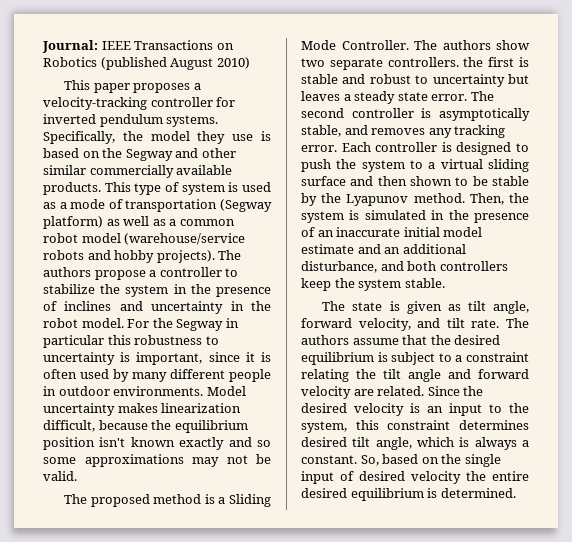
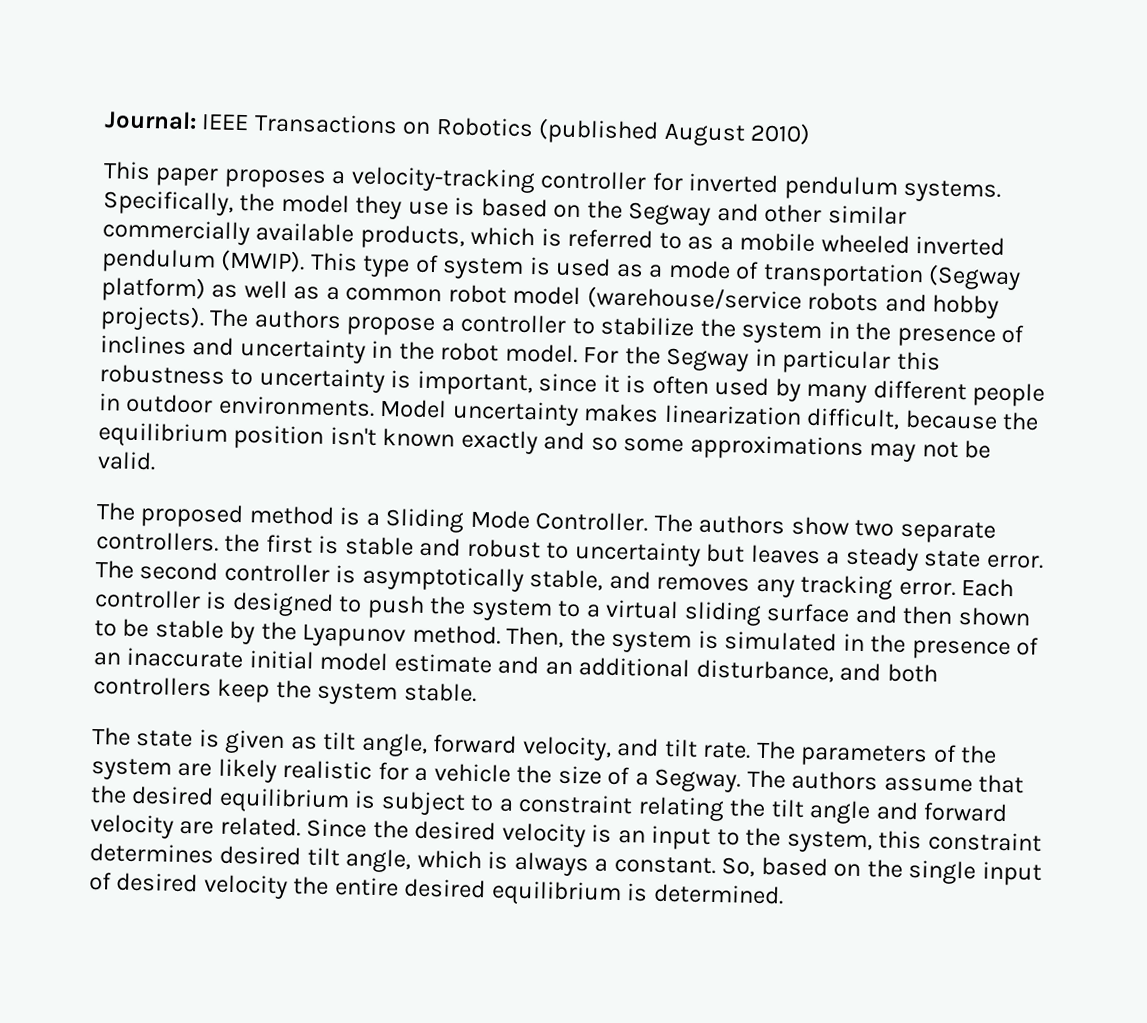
- Specifically, the model they use is based on the Segway and other similar commercially available products.
+ Specifically, the model they use is based on the Segway and other similar commercially available products, which is referred to as a mobile wheeled inverted pendulum (MWIP).
- The authors assume that the desired equilibrium is subject to a constraint relating the tilt angle and forward velocity are related.
+ The parameters of the system are likely realistic for a vehicle the size of a Segway. The authors assume that the desired equilibrium is subject to a constraint relating the tilt angle and forward velocity are related.

